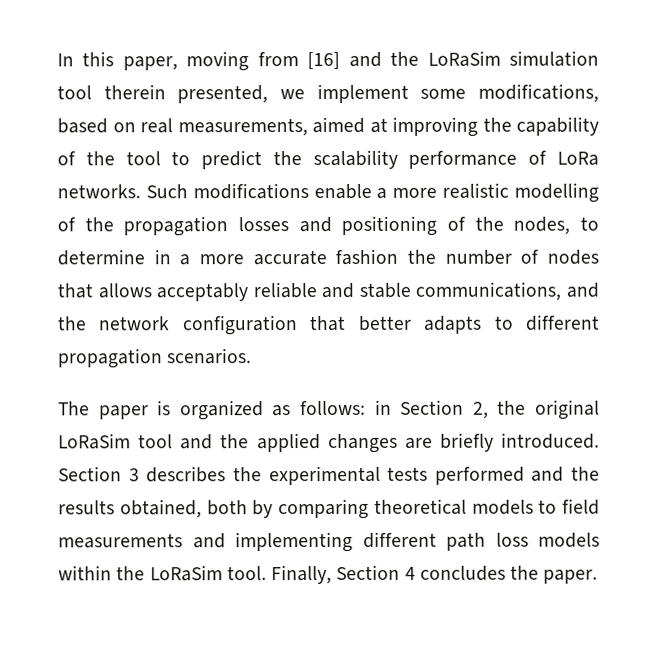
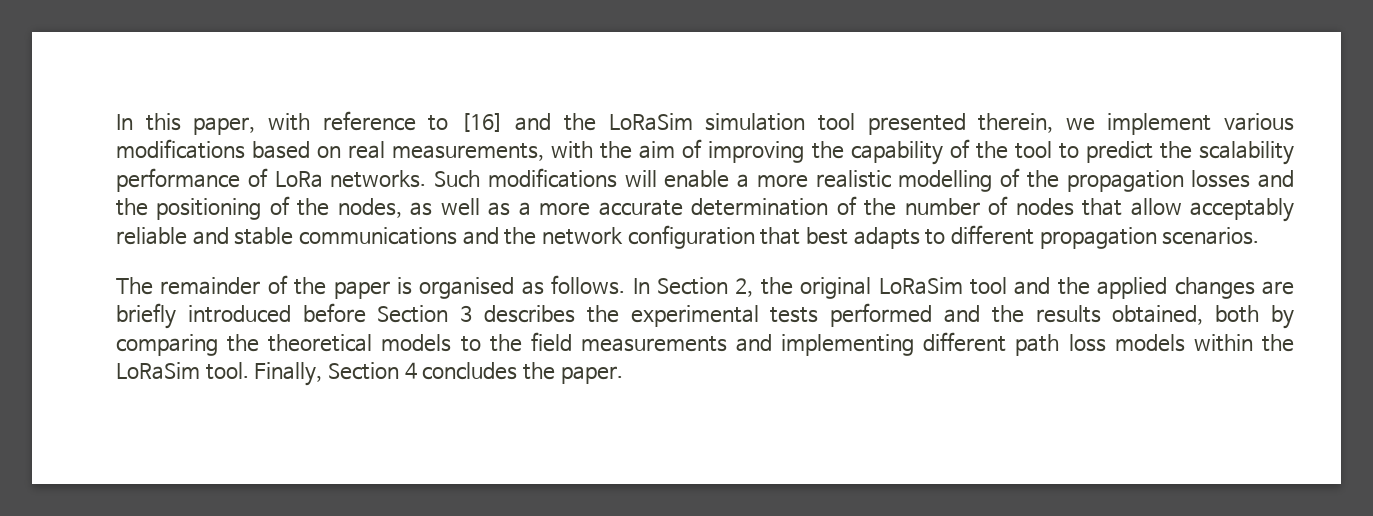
- In this paper, moving from [16] and the LoRaSim simulation tool therein presented, we implement some modifications, based on real measurements, aimed at improving the capability of the tool to predict the scalability performance of LoRa networks.
+ In this paper, with reference to [16] and the LoRaSim simulation tool presented therein, we implement various modifications based on real measurements, with the aim of improving the capability of the tool to predict the scalability performance of LoRa networks.
- Such modifications enable a more realistic modelling of the propagation losses and positioning of the nodes, to determine in a more accurate fashion the number of nodes that allows acceptably reliable and stable communications, and the network configuration that better adapts to different propagation scenarios.
+ Such modifications will enable a more realistic modelling of the propagation losses and the positioning of the nodes, as well as a more accurate determination of the number of nodes that allow acceptably reliable and stable communications and the network configuration that best adapts to different propagation scenarios.
- The paper is organized as follows: in Section 2, the original LoRaSim tool and the applied changes are briefly introduced. Section 3 describes the experimental tests performed and the results obtained, both by comparing theoretical models to field measurements and implementing different path loss models within the LoRaSim tool.
+ The remainder of the paper is organised as follows. In Section 2, the original LoRaSim tool and the applied changes are briefly introduced before Section 3 describes the experimental tests performed and the results obtained, both by comparing the theoretical models to the field measurements and implementing different path loss models within the LoRaSim tool.

